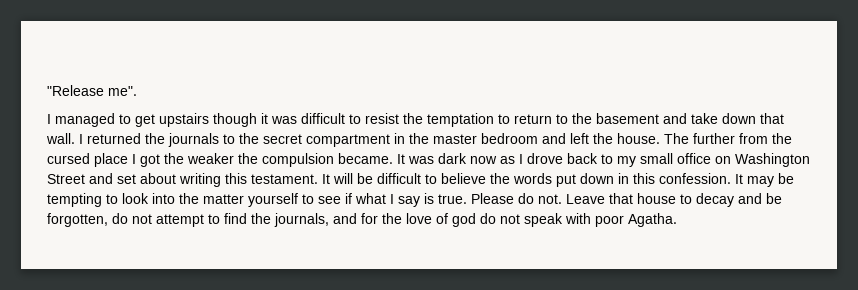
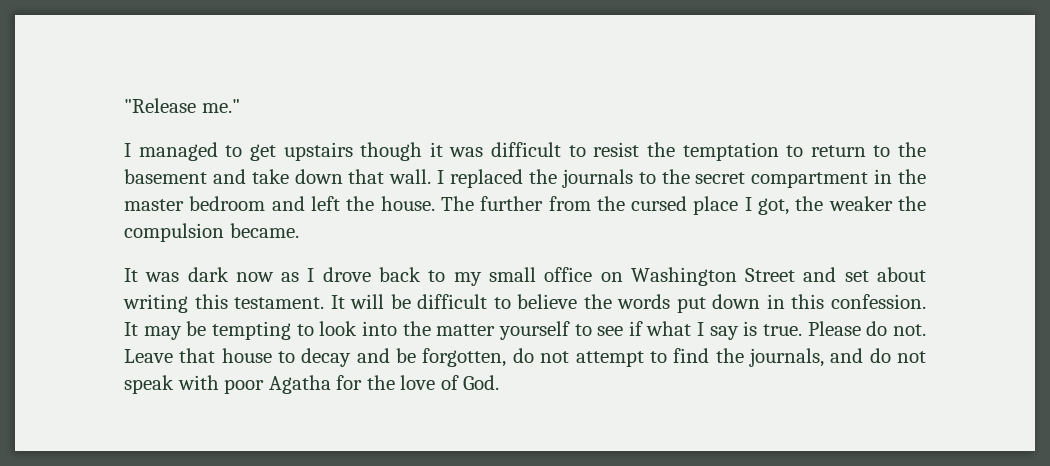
- "Release me".
+ "Release me."
- I returned the journals to the secret compartment in the master bedroom and left the house.
+ I replaced the journals to the secret compartment in the master bedroom and left the house.
- The further from the cursed place I got the weaker the compulsion became. It was dark now as I drove back to my small office on Washington Street and set about writing this testament.
+ The further from the cursed place I got, the weaker the compulsion became.
+ It was dark now as I drove back to my small office on Washington Street and set about writing this testament.
- Leave that house to decay and be forgotten, do not attempt to find the journals, and for the love of god do not speak with poor Agatha.
+ Leave that house to decay and be forgotten, do not attempt to find the journals, and do not speak with poor Agatha for the love of God.

